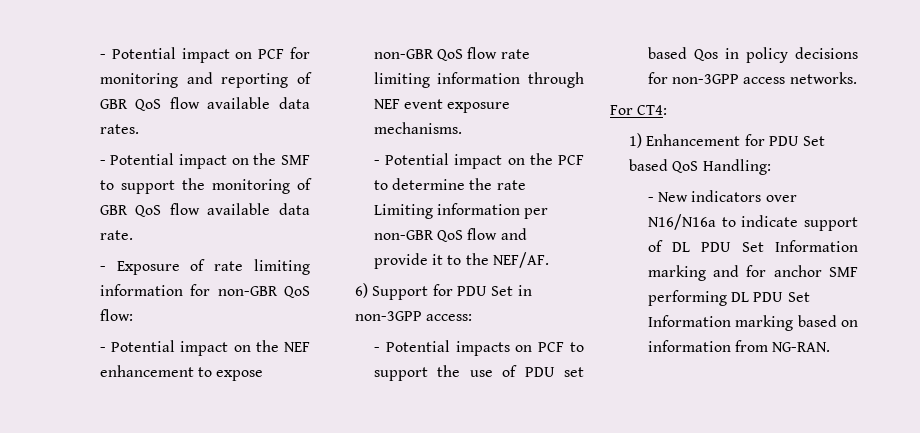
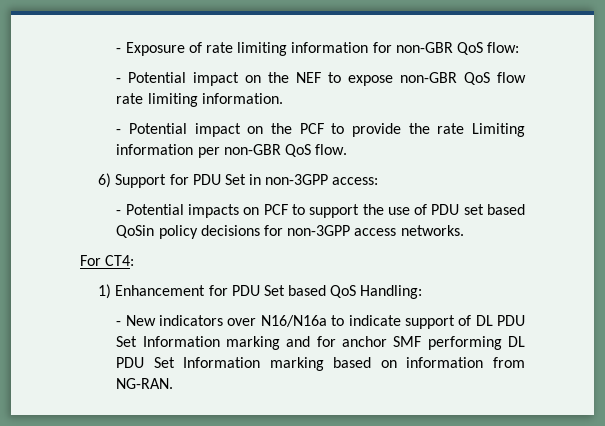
- - Potential impact on PCF for monitoring and reporting of GBR QoS flow available data rates.
- - Potential impact on the SMF to support the monitoring of GBR QoS flow available data rate.
- - Potential impact on the NEF enhancement to expose non-GBR QoS flow rate limiting information through NEF event exposure mechanisms.
+ - Potential impact on the NEF to expose non-GBR QoS flow rate limiting information.
- - Potential impact on the PCF to determine the rate Limiting information per non-GBR QoS flow and provide it to the NEF/AF.
+ - Potential impact on the PCF to provide the rate Limiting information per non-GBR QoS flow.
- - Potential impacts on PCF to support the use of PDU set based Qos in policy decisions for non-3GPP access networks.
+ - Potential impacts on PCF to support the use of PDU set based QoSin policy decisions for non-3GPP access networks.

